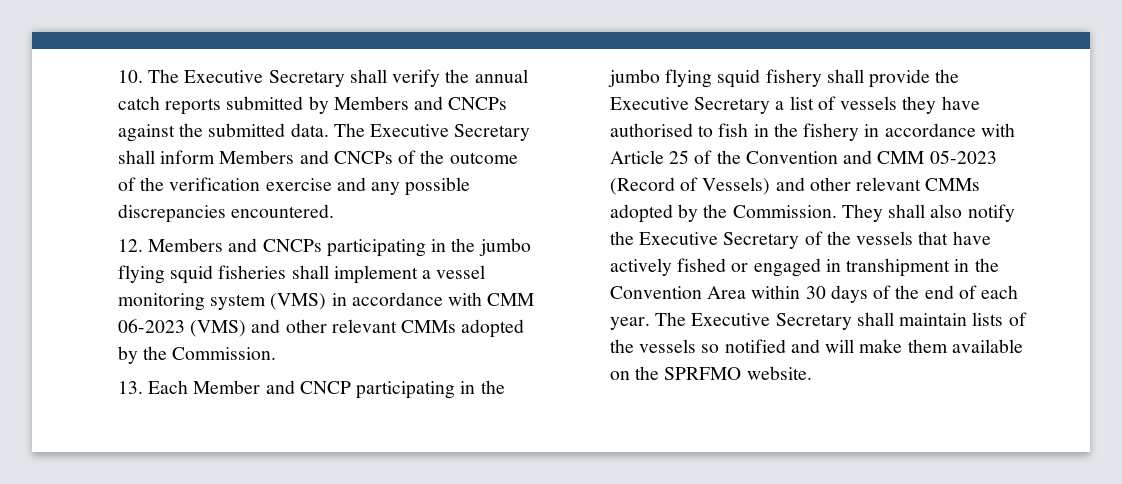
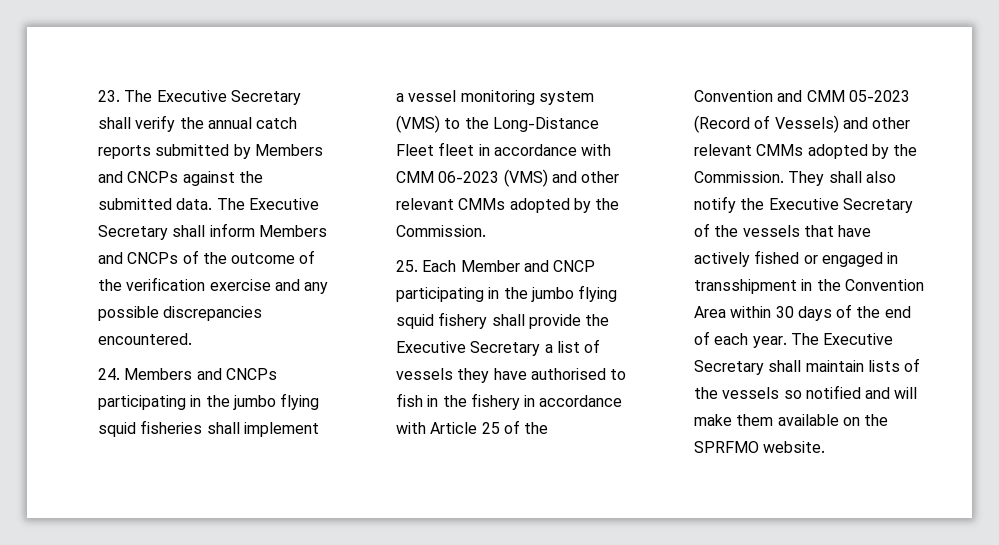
- 10. The Executive Secretary shall verify the annual catch reports submitted by Members and CNCPs against the submitted data.
+ 23. The Executive Secretary shall verify the annual catch reports submitted by Members and CNCPs against the submitted data.
- 12. Members and CNCPs participating in the jumbo flying squid fisheries shall implement a vessel monitoring system (VMS) in accordance with CMM 06-2023 (VMS) and other relevant CMMs adopted by the Commission.
+ 24. Members and CNCPs participating in the jumbo flying squid fisheries shall implement a vessel monitoring system (VMS) to the Long-Distance Fleet fleet in accordance with CMM 06-2023 (VMS) and other relevant CMMs adopted by the Commission.
- 13. Each Member and CNCP participating in the jumbo flying squid fishery shall provide the Executive Secretary a list of vessels they have authorised to fish in the fishery in accordance with Article 25 of the Convention and CMM 05-2023 (Record of Vessels) and other relevant CMMs adopted by the Commission.
+ 25. Each Member and CNCP participating in the jumbo flying squid fishery shall provide the Executive Secretary a list of vessels they have authorised to fish in the fishery in accordance with Article 25 of the Convention and CMM 05-2023 (Record of Vessels) and other relevant CMMs adopted by the Commission.
- They shall also notify the Executive Secretary of the vessels that have actively fished or engaged in transhipment in the Convention Area within 30 days of the end of each year.
+ They shall also notify the Executive Secretary of the vessels that have actively fished or engaged in transshipment in the Convention Area within 30 days of the end of each year.

